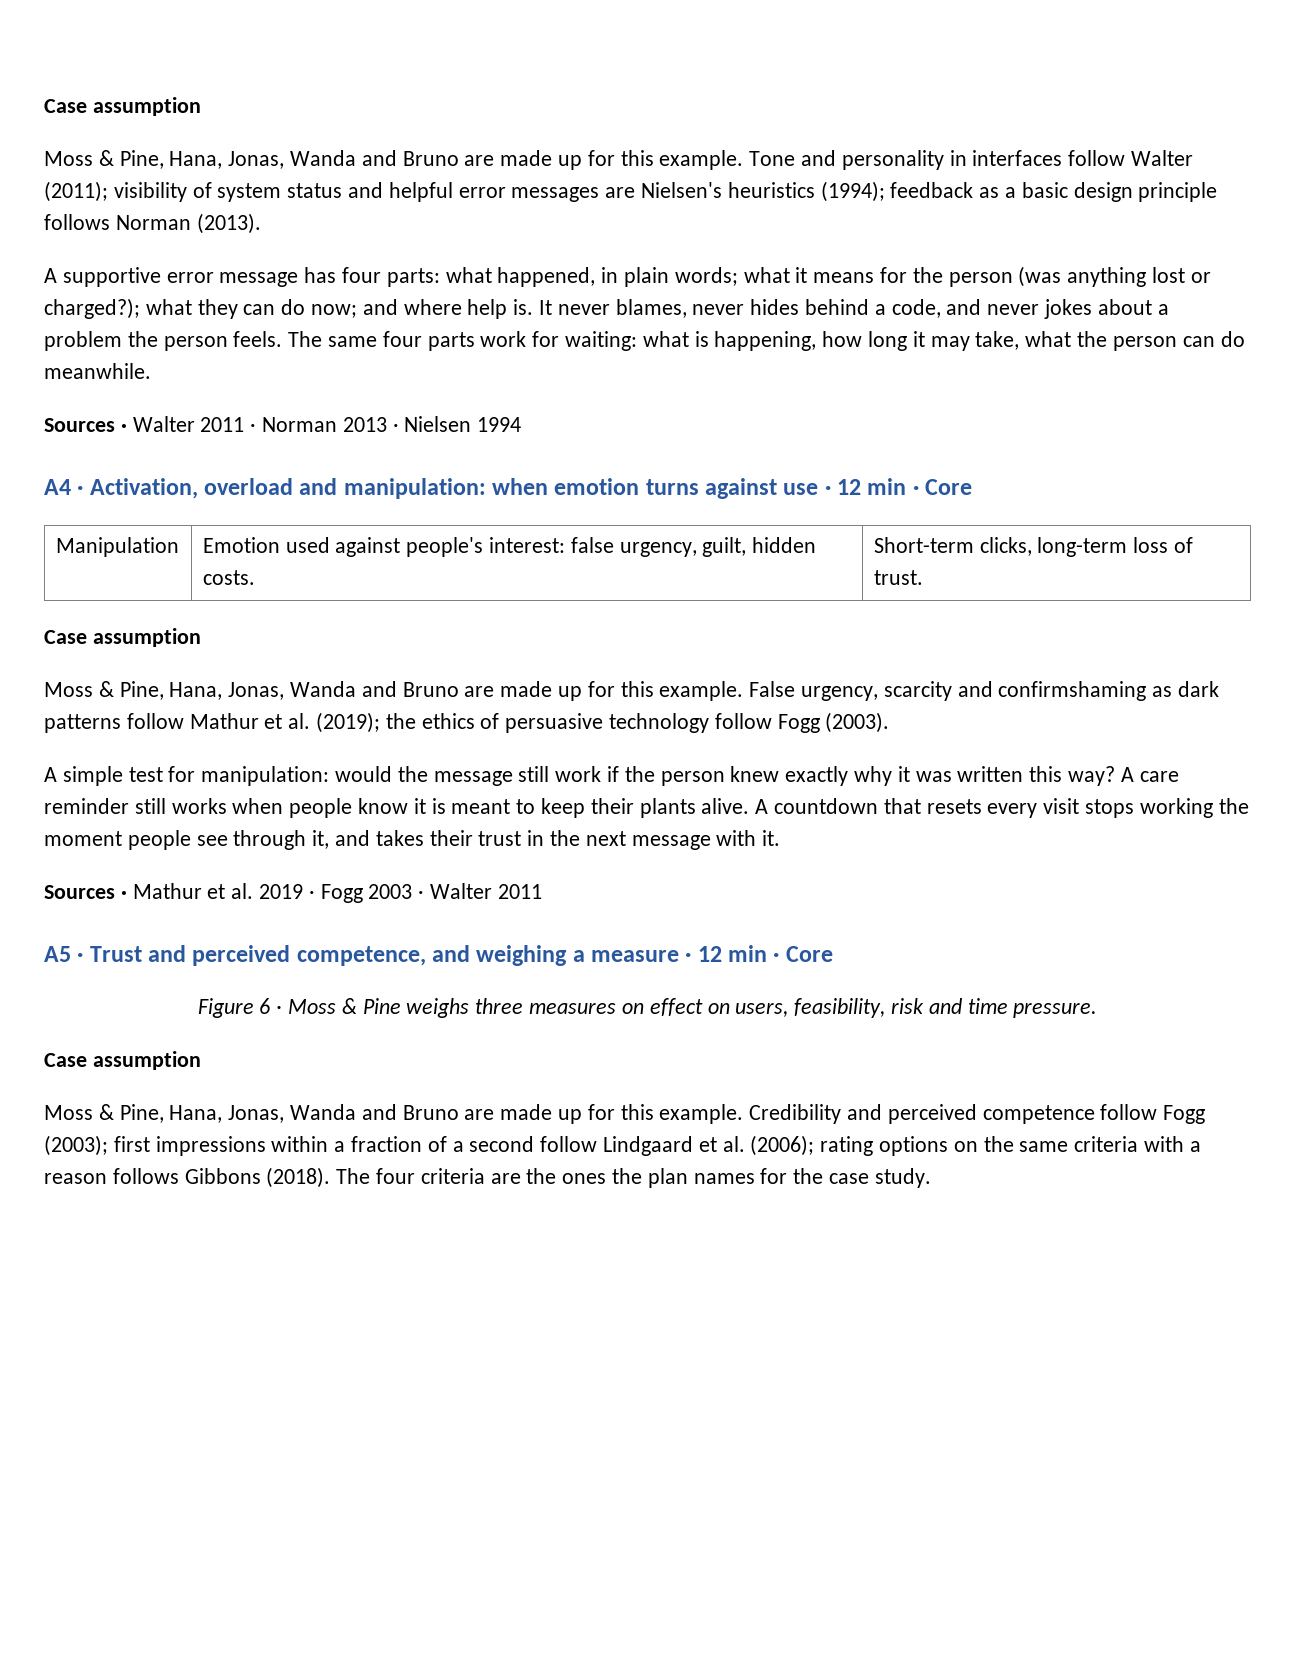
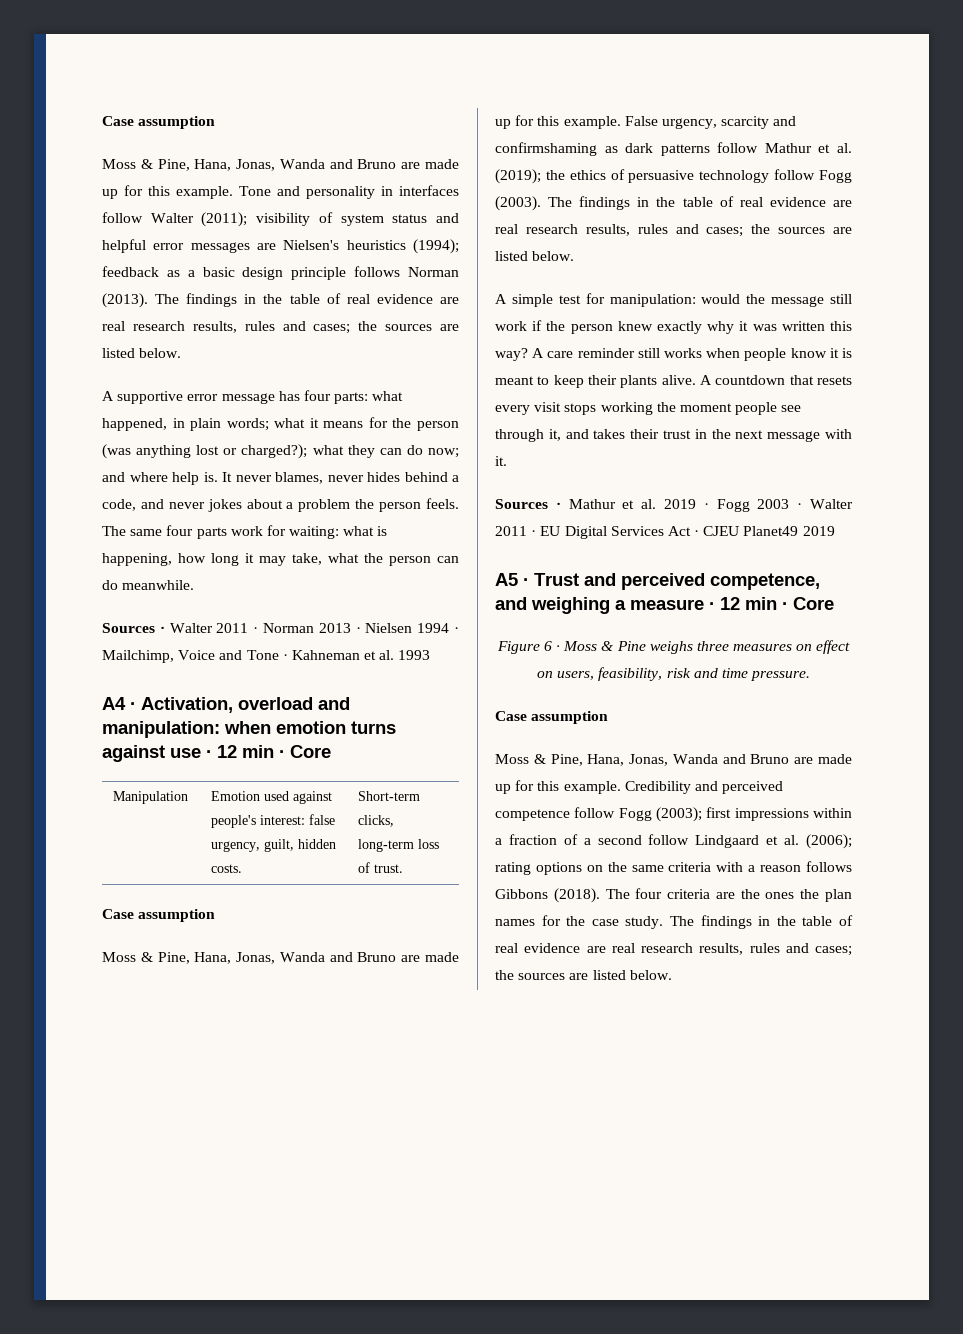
- Tone and personality in interfaces follow Walter (2011); visibility of system status and helpful error messages are Nielsen's heuristics (1994); feedback as a basic design principle follows Norman (2013).
+ Tone and personality in interfaces follow Walter (2011); visibility of system status and helpful error messages are Nielsen's heuristics (1994); feedback as a basic design principle follows Norman (2013). The findings in the table of real evidence are real research results, rules and cases; the sources are listed below.
- Sources · Walter 2011 · Norman 2013 · Nielsen 1994
+ Sources · Walter 2011 · Norman 2013 · Nielsen 1994 · Mailchimp, Voice and Tone · Kahneman et al. 1993
- False urgency, scarcity and confirmshaming as dark patterns follow Mathur et al. (2019); the ethics of persuasive technology follow Fogg (2003).
+ False urgency, scarcity and confirmshaming as dark patterns follow Mathur et al. (2019); the ethics of persuasive technology follow Fogg (2003). The findings in the table of real evidence are real research results, rules and cases; the sources are listed below.
- Sources · Mathur et al. 2019 · Fogg 2003 · Walter 2011
+ Sources · Mathur et al. 2019 · Fogg 2003 · Walter 2011 · EU Digital Services Act · CJEU Planet49 2019
- The four criteria are the ones the plan names for the case study.
+ The four criteria are the ones the plan names for the case study. The findings in the table of real evidence are real research results, rules and cases; the sources are listed below.

